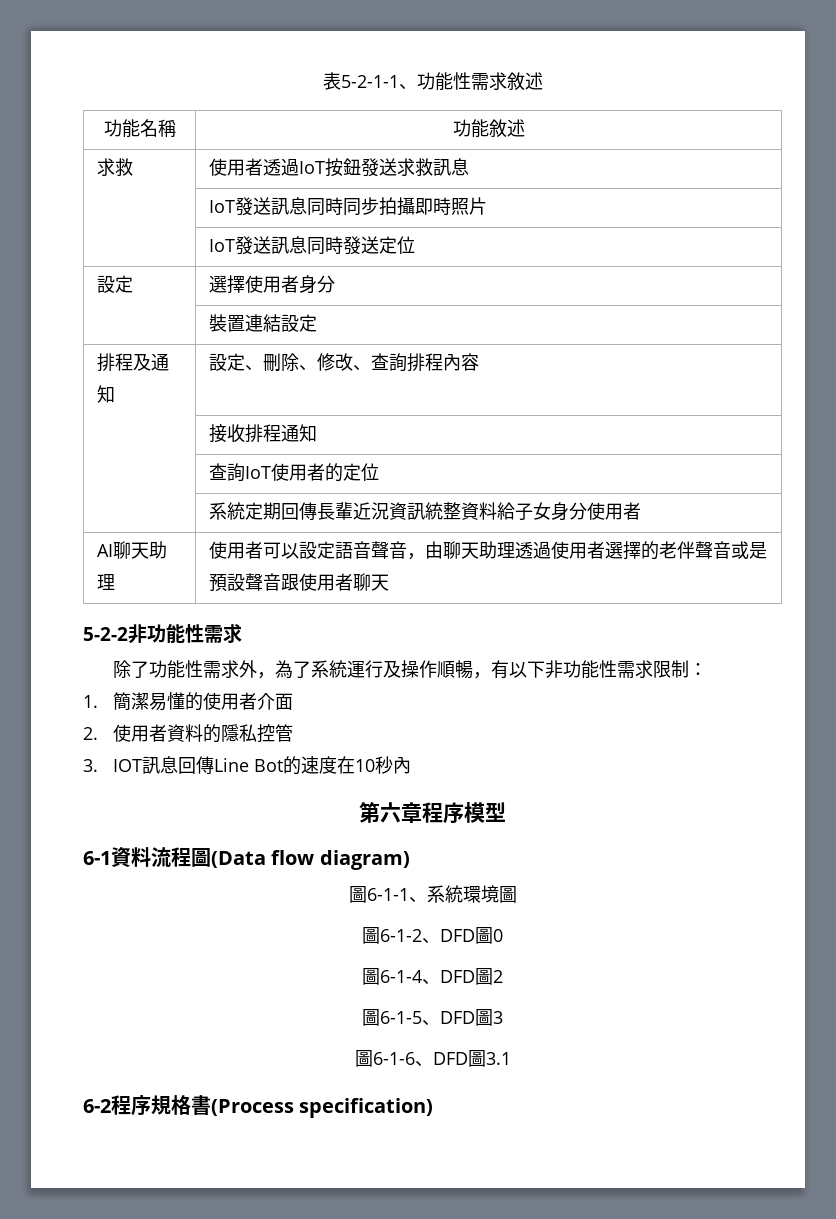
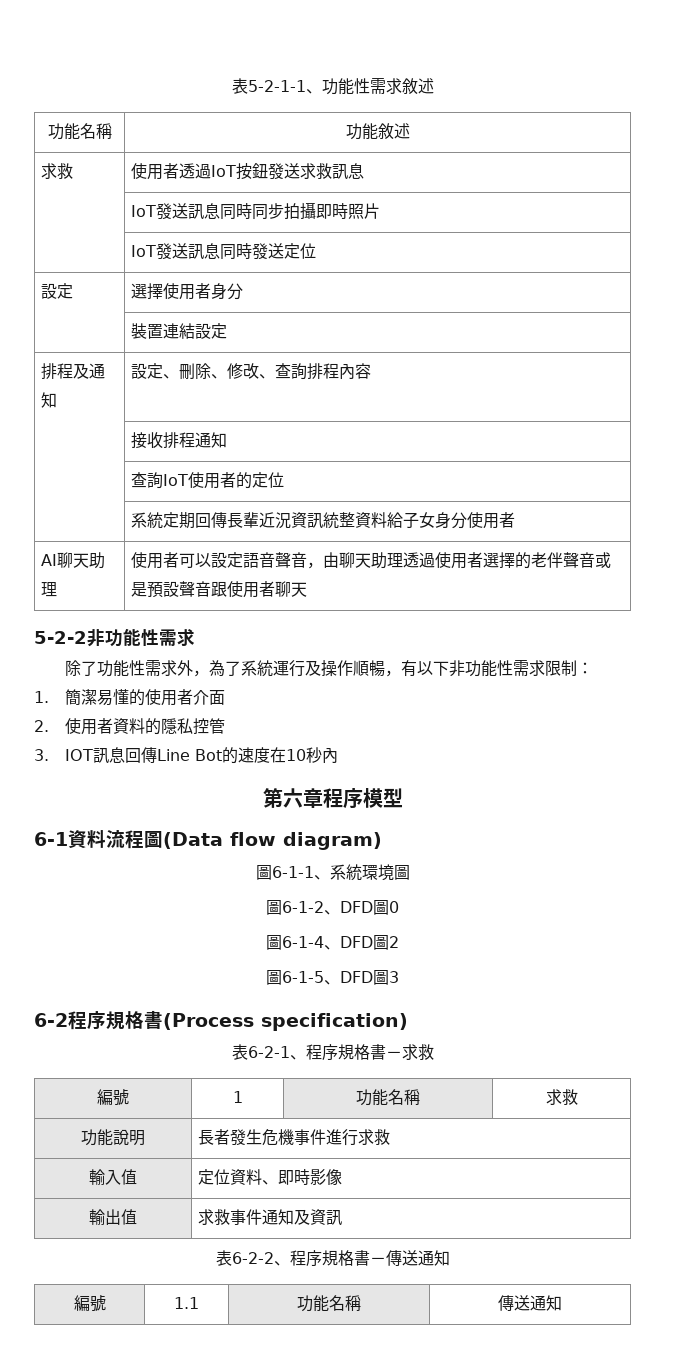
- 圖6-1-6、DFD圖3.1
+ 表6-2-1、程序規格書－求救
+ 編號 | 1 | 功能名稱 | 求救
+ 功能說明 | 長者發生危機事件進行求救
+ 輸入值 | 定位資料、即時影像
+ 輸出值 | 求救事件通知及資訊
+ 表6-2-2、程序規格書－傳送通知
+ 編號 | 1.1 | 功能名稱 | 傳送通知

